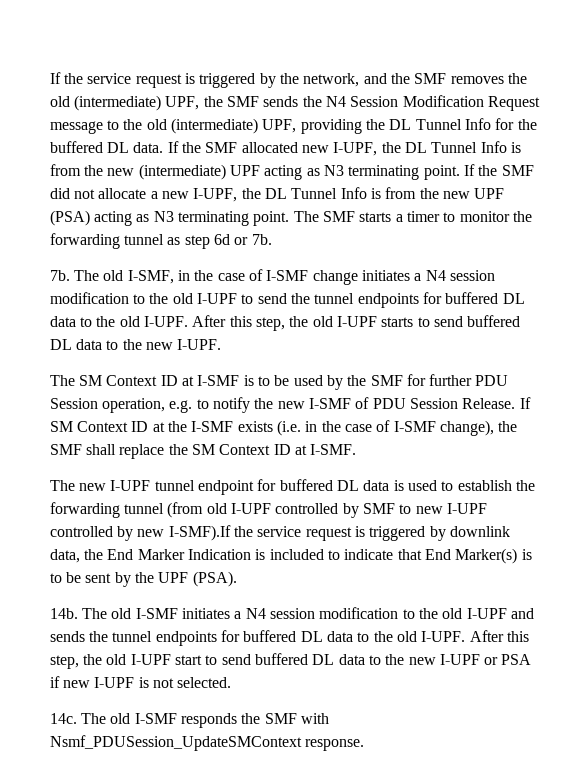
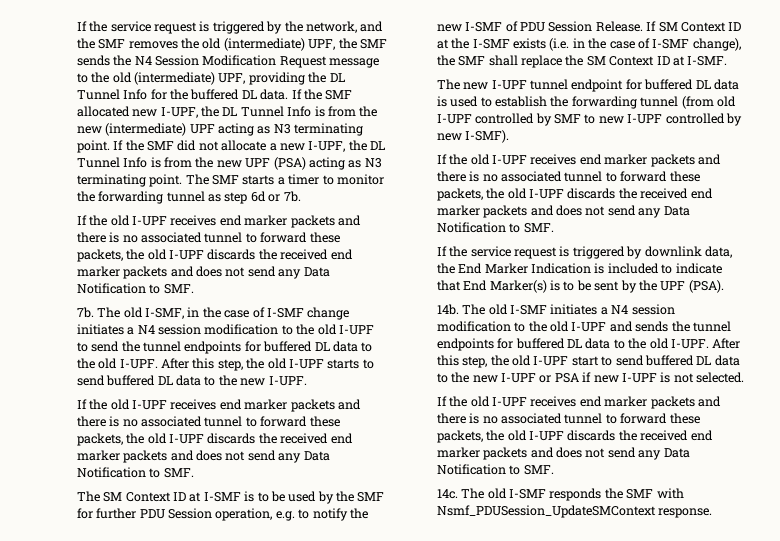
  The SMF starts a timer to monitor the forwarding tunnel as step 6d or 7b.
+ If the old I-UPF receives end marker packets and there is no associated tunnel to forward these packets, the old I-UPF discards the received end marker packets and does not send any Data Notification to SMF.
  After this step, the old I-UPF starts to send buffered DL data to the new I-UPF.
+ If the old I-UPF receives end marker packets and there is no associated tunnel to forward these packets, the old I-UPF discards the received end marker packets and does not send any Data Notification to SMF.
- The new I-UPF tunnel endpoint for buffered DL data is used to establish the forwarding tunnel (from old I-UPF controlled by SMF to new I-UPF controlled by new I-SMF).If the service request is triggered by downlink data, the End Marker Indication is included to indicate that End Marker(s) is to be sent by the UPF (PSA).
+ The new I-UPF tunnel endpoint for buffered DL data is used to establish the forwarding tunnel (from old I-UPF controlled by SMF to new I-UPF controlled by new I-SMF).
+ If the old I-UPF receives end marker packets and there is no associated tunnel to forward these packets, the old I-UPF discards the received end marker packets and does not send any Data Notification to SMF.
+ If the service request is triggered by downlink data, the End Marker Indication is included to indicate that End Marker(s) is to be sent by the UPF (PSA).
  After this step, the old I-UPF start to send buffered DL data to the new I-UPF or PSA if new I-UPF is not selected.
+ If the old I-UPF receives end marker packets and there is no associated tunnel to forward these packets, the old I-UPF discards the received end marker packets and does not send any Data Notification to SMF.

